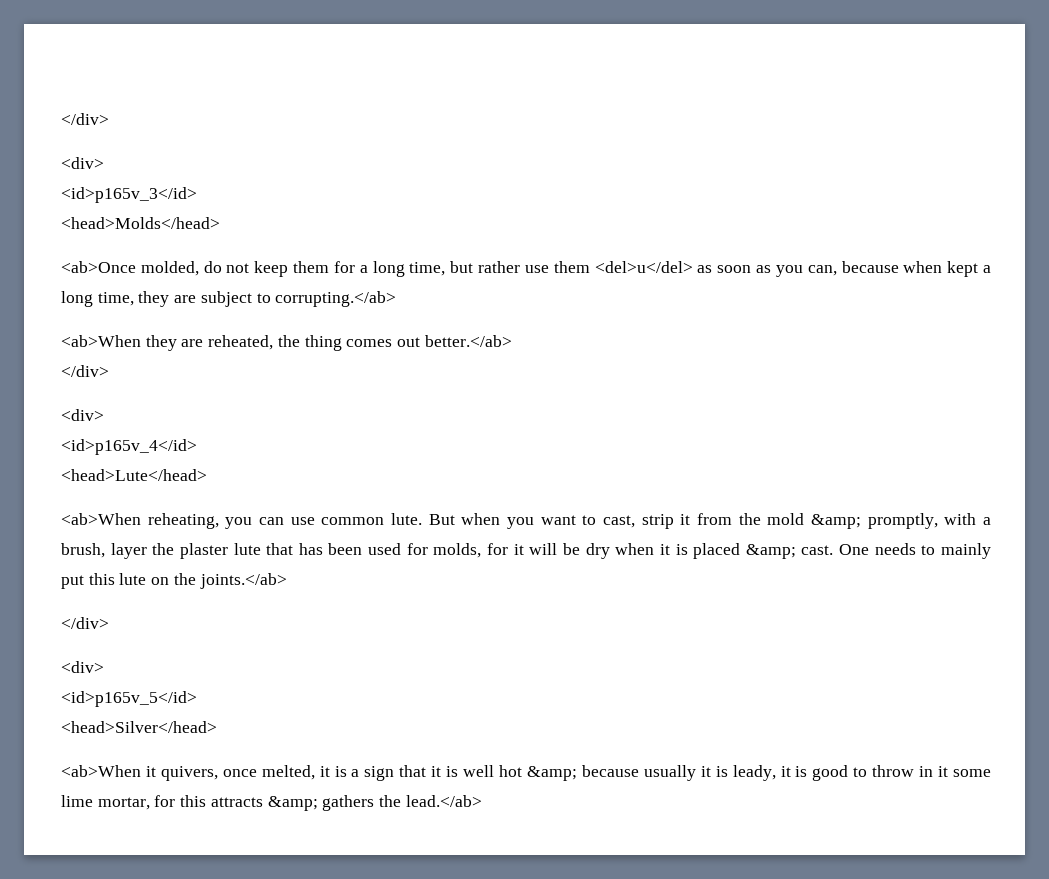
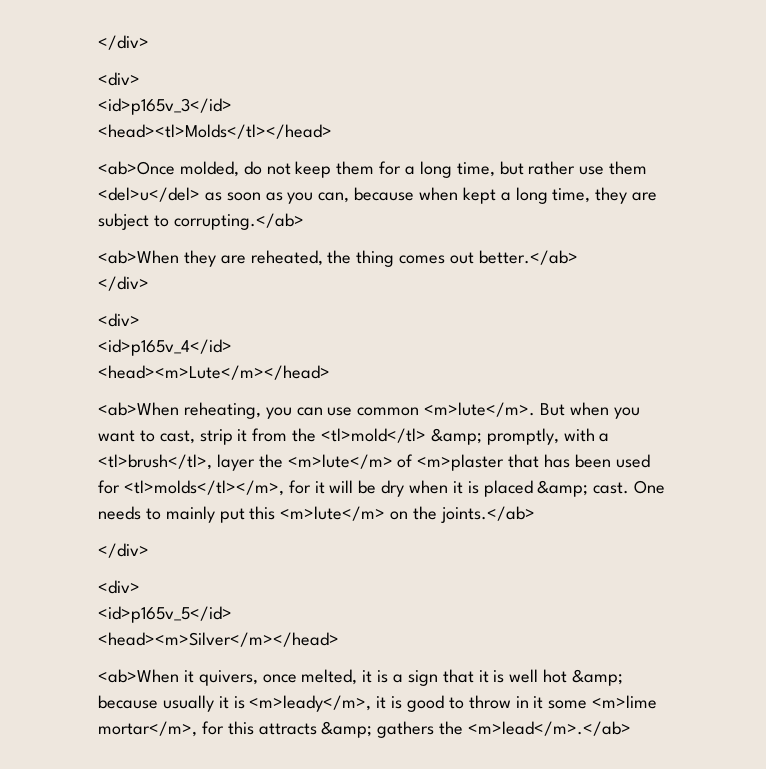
- <head>Molds</head>
+ <head><tl>Molds</tl></head>
- <head>Lute</head>
+ <head><m>Lute</m></head>
- <ab>When reheating, you can use common lute.
+ <ab>When reheating, you can use common <m>lute</m>.
- But when you want to cast, strip it from the mold &amp; promptly, with a brush, layer the plaster lute that has been used for molds, for it will be dry when it is placed &amp; cast.
+ But when you want to cast, strip it from the <tl>mold</tl> &amp; promptly, with a <tl>brush</tl>, layer the <m>lute</m> of <m>plaster that has been used for <tl>molds</tl></m>, for it will be dry when it is placed &amp; cast.
- One needs to mainly put this lute on the joints.</ab>
+ One needs to mainly put this <m>lute</m> on the joints.</ab>
- <head>Silver</head>
+ <head><m>Silver</m></head>
- <ab>When it quivers, once melted, it is a sign that it is well hot &amp; because usually it is leady, it is good to throw in it some lime mortar, for this attracts &amp; gathers the lead.</ab>
+ <ab>When it quivers, once melted, it is a sign that it is well hot &amp; because usually it is <m>leady</m>, it is good to throw in it some <m>lime mortar</m>, for this attracts &amp; gathers the <m>lead</m>.</ab>

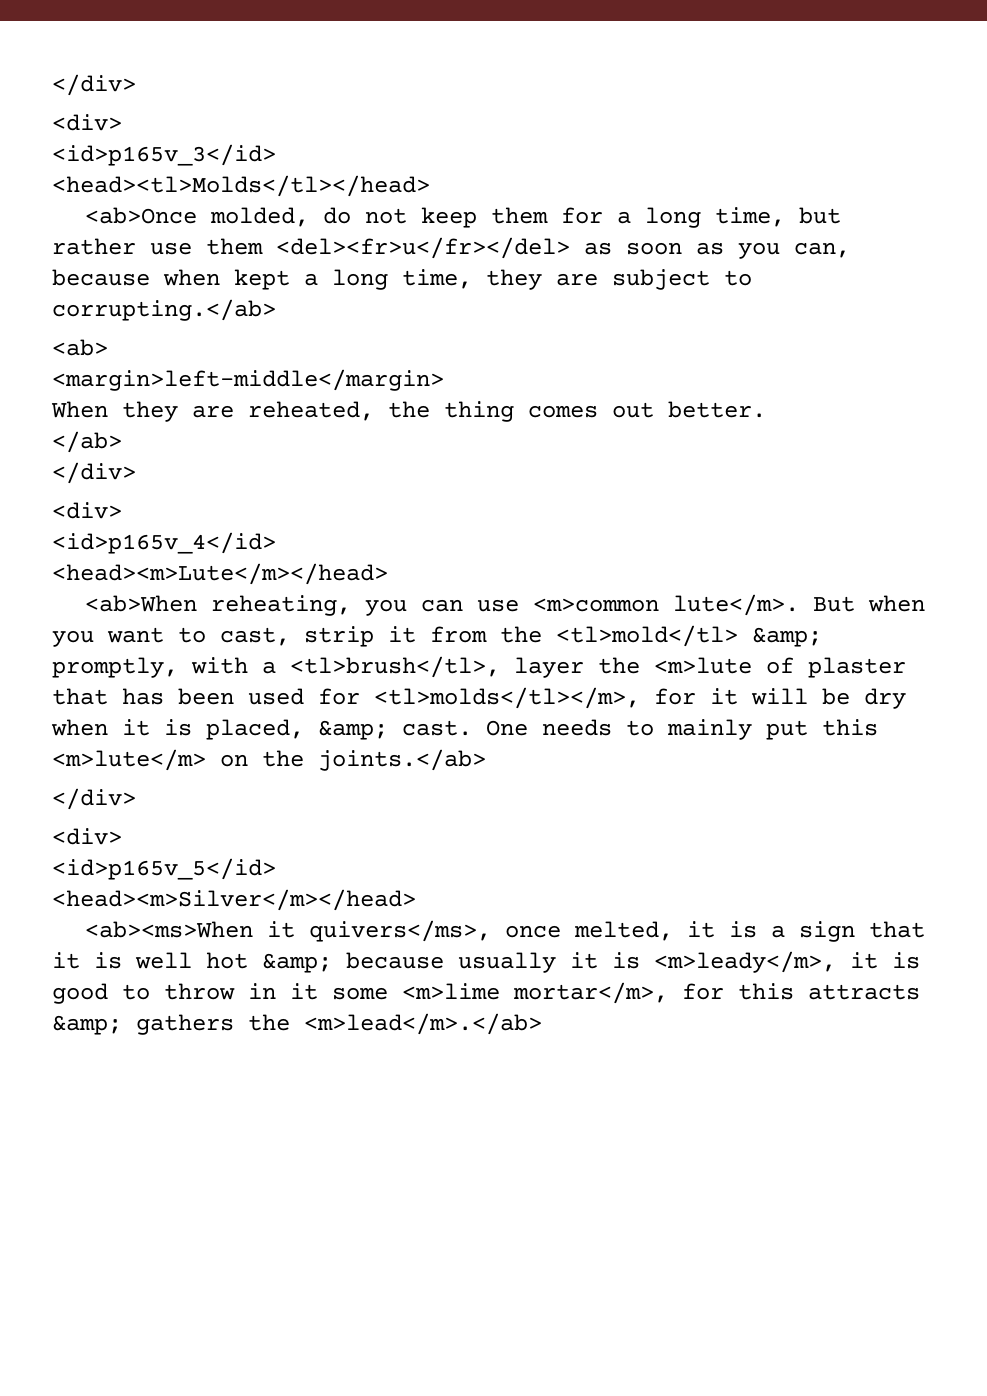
- <ab>Once molded, do not keep them for a long time, but rather use them <del>u</del> as soon as you can, because when kept a long time, they are subject to corrupting.</ab>
+ <ab>Once molded, do not keep them for a long time, but rather use them <del><fr>u</fr></del> as soon as you can, because when kept a long time, they are subject to corrupting.</ab>
- <ab>When they are reheated, the thing comes out better.</ab>
+ <ab>
+ <margin>left-middle</margin>
+ When they are reheated, the thing comes out better.
+ </ab>
- <ab>When reheating, you can use common <m>lute</m>.
+ <ab>When reheating, you can use <m>common lute</m>.
- But when you want to cast, strip it from the <tl>mold</tl> &amp; promptly, with a <tl>brush</tl>, layer the <m>lute</m> of <m>plaster that has been used for <tl>molds</tl></m>, for it will be dry when it is placed &amp; cast.
+ But when you want to cast, strip it from the <tl>mold</tl> &amp; promptly, with a <tl>brush</tl>, layer the <m>lute of plaster that has been used for <tl>molds</tl></m>, for it will be dry when it is placed, &amp; cast.
- <ab>When it quivers, once melted, it is a sign that it is well hot &amp; because usually it is <m>leady</m>, it is good to throw in it some <m>lime mortar</m>, for this attracts &amp; gathers the <m>lead</m>.</ab>
+ <ab><ms>When it quivers</ms>, once melted, it is a sign that it is well hot &amp; because usually it is <m>leady</m>, it is good to throw in it some <m>lime mortar</m>, for this attracts &amp; gathers the <m>lead</m>.</ab>

